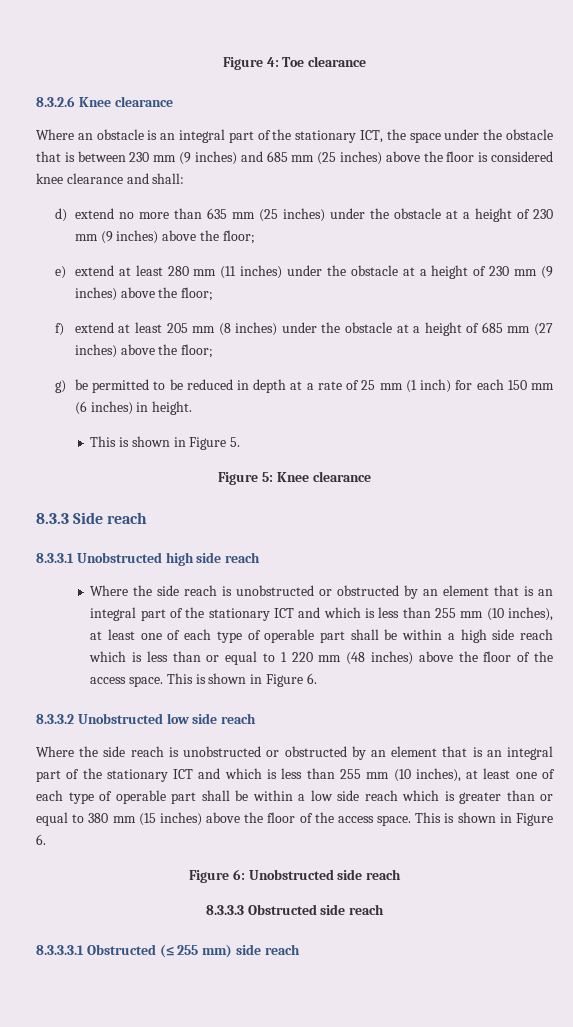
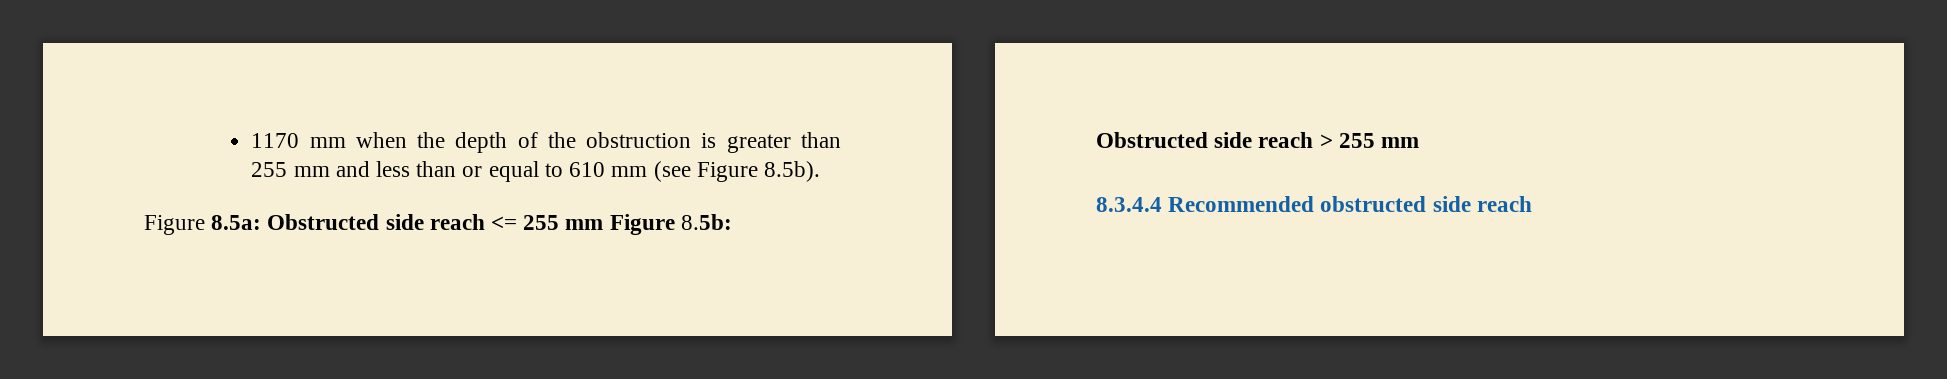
- Figure 4: Toe clearance
- 8.3.2.6 Knee clearance
- Where an obstacle is an integral part of the stationary ICT, the space under the obstacle that is between 230 mm (9 inches) and 685 mm (25 inches) above the floor is considered knee clearance and shall:
- d) extend no more than 635 mm (25 inches) under the obstacle at a height of 230 mm (9 inches) above the floor;
- e) extend at least 280 mm (11 inches) under the obstacle at a height of 230 mm (9 inches) above the floor;
- f) extend at least 205 mm (8 inches) under the obstacle at a height of 685 mm (27 inches) above the floor;
- g) be permitted to be reduced in depth at a rate of 25 mm (1 inch) for each 150 mm (6 inches) in height.
- This is shown in Figure 5.
- Figure 5: Knee clearance
- 8.3.3 Side reach
- 8.3.3.1 Unobstructed high side reach
- Where the side reach is unobstructed or obstructed by an element that is an integral part of the stationary ICT and which is less than 255 mm (10 inches), at least one of each type of operable part shall be within a high side reach which is less than or equal to 1 220 mm (48 inches) above the floor of the access space. This is shown in Figure 6.
- 8.3.3.2 Unobstructed low side reach
- Where the side reach is unobstructed or obstructed by an element that is an integral part of the stationary ICT and which is less than 255 mm (10 inches), at least one of each type of operable part shall be within a low side reach which is greater than or equal to 380 mm (15 inches) above the floor of the access space. This is shown in Figure 6.
- Figure 6: Unobstructed side reach
- 8.3.3.3 Obstructed side reach
- 8.3.3.3.1 Obstructed (≤ 255 mm) side reach
+ 1170 mm when the depth of the obstruction is greater than 255 mm and less than or equal to 610 mm (see Figure 8.5b).
+ Figure 8.5a: Obstructed side reach <= 255 mm Figure 8.5b: Obstructed side reach > 255 mm
+ 8.3.4.4 Recommended obstructed side reach

